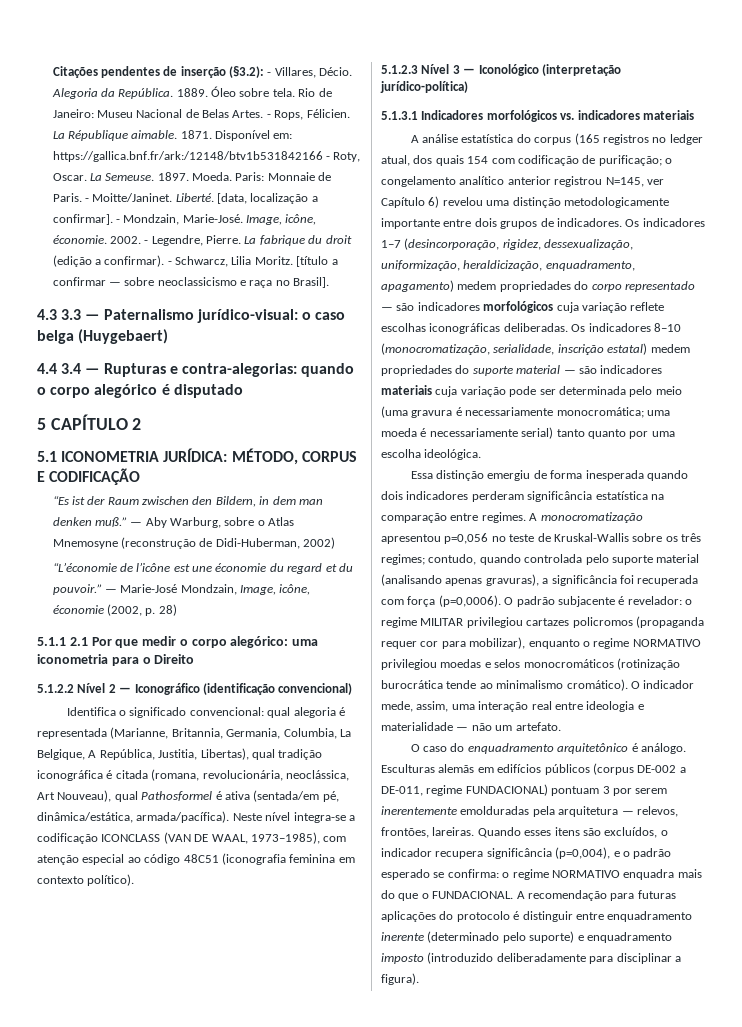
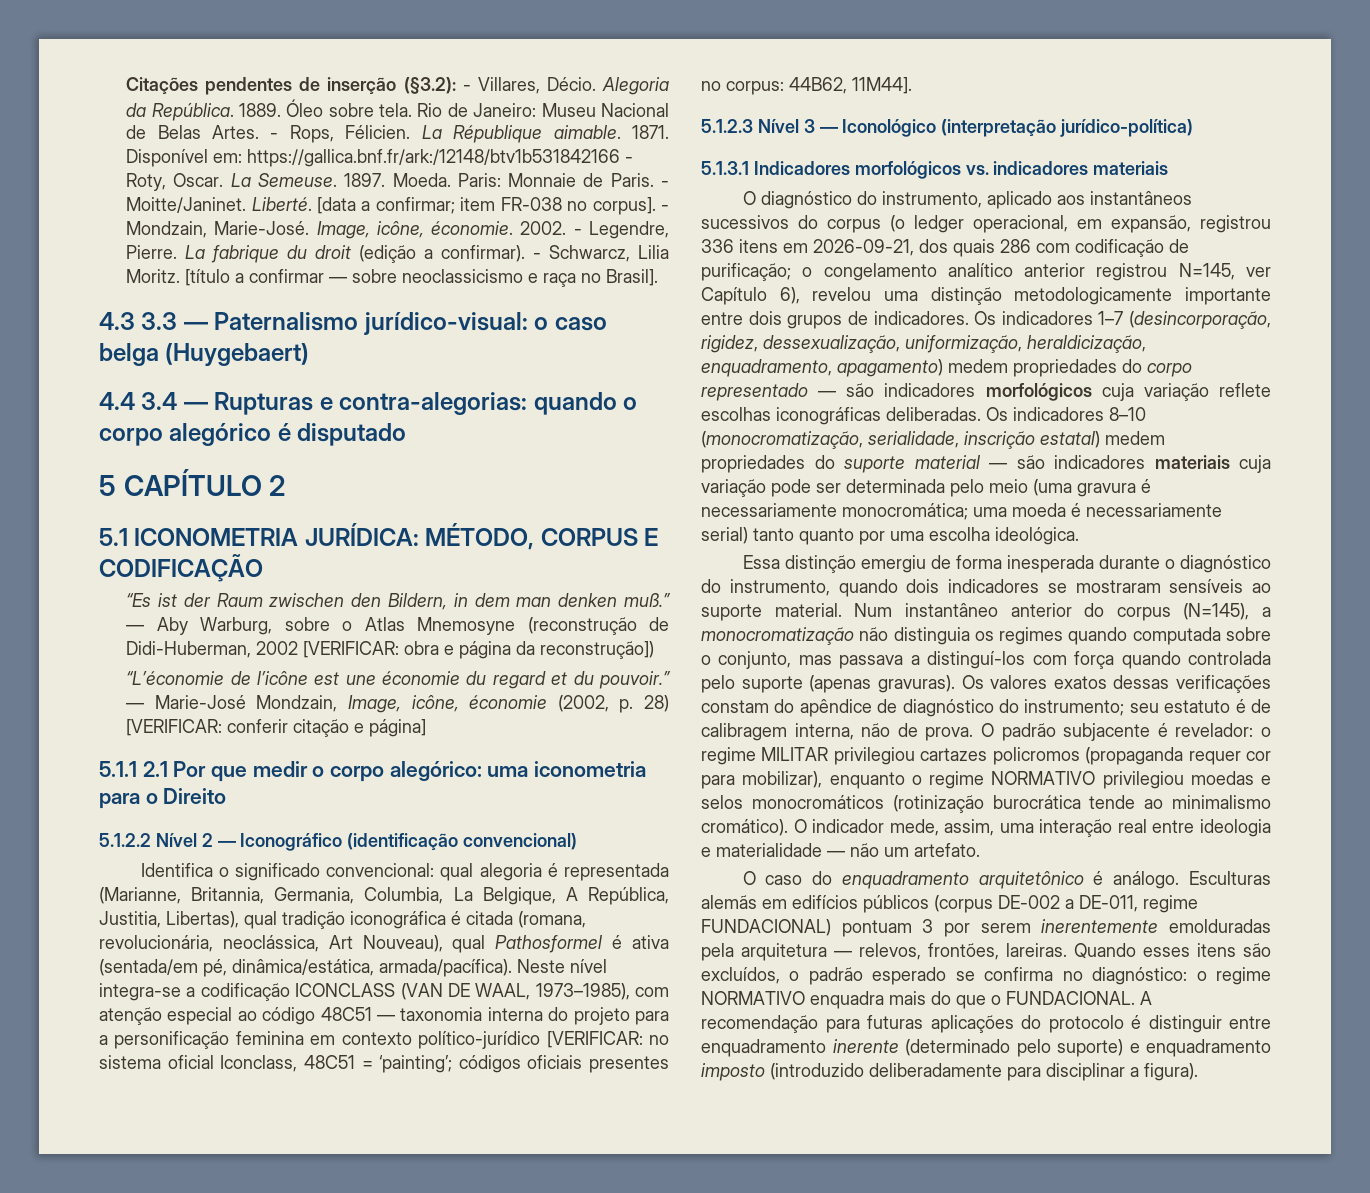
- [data, localização a confirmar].
+ [data a confirmar; item FR-038 no corpus].
- — Aby Warburg, sobre o Atlas Mnemosyne (reconstrução de Didi-Huberman, 2002)
+ — Aby Warburg, sobre o Atlas Mnemosyne (reconstrução de Didi-Huberman, 2002 [VERIFICAR: obra e página da reconstrução])
- — Marie-José Mondzain, Image, icône, économie (2002, p. 28)
+ — Marie-José Mondzain, Image, icône, économie (2002, p. 28) [VERIFICAR: conferir citação e página]
- Neste nível integra-se a codificação ICONCLASS (VAN DE WAAL, 1973–1985), com atenção especial ao código 48C51 (iconografia feminina em contexto político).
+ Neste nível integra-se a codificação ICONCLASS (VAN DE WAAL, 1973–1985), com atenção especial ao código 48C51 — taxonomia interna do projeto para a personificação feminina em contexto político-jurídico [VERIFICAR: no sistema oficial Iconclass, 48C51 = ‘painting’; códigos oficiais presentes no corpus: 44B62, 11M44].
- A análise estatística do corpus (165 registros no ledger atual, dos quais 154 com codificação de purificação; o congelamento analítico anterior registrou N=145, ver Capítulo 6) revelou uma distinção metodologicamente importante entre dois grupos de indicadores.
+ O diagnóstico do instrumento, aplicado aos instantâneos sucessivos do corpus (o ledger operacional, em expansão, registrou 336 itens em 2026-09-21, dos quais 286 com codificação de purificação; o congelamento analítico anterior registrou N=145, ver Capítulo 6), revelou uma distinção metodologicamente importante entre dois grupos de indicadores.
- Essa distinção emergiu de forma inesperada quando dois indicadores perderam significância estatística na comparação entre regimes. A monocromatização apresentou p=0,056 no teste de Kruskal-Wallis sobre os três regimes; contudo, quando controlada pelo suporte material (analisando apenas gravuras), a significância foi recuperada com força (p=0,0006).
+ Essa distinção emergiu de forma inesperada durante o diagnóstico do instrumento, quando dois indicadores se mostraram sensíveis ao suporte material. Num instantâneo anterior do corpus (N=145), a monocromatização não distinguia os regimes quando computada sobre o conjunto, mas passava a distinguí-los com força quando controlada pelo suporte (apenas gravuras). Os valores exatos dessas verificações constam do apêndice de diagnóstico do instrumento; seu estatuto é de calibragem interna, não de prova.
- Quando esses itens são excluídos, o indicador recupera significância (p=0,004), e o padrão esperado se confirma: o regime NORMATIVO enquadra mais do que o FUNDACIONAL.
+ Quando esses itens são excluídos, o padrão esperado se confirma no diagnóstico: o regime NORMATIVO enquadra mais do que o FUNDACIONAL.

